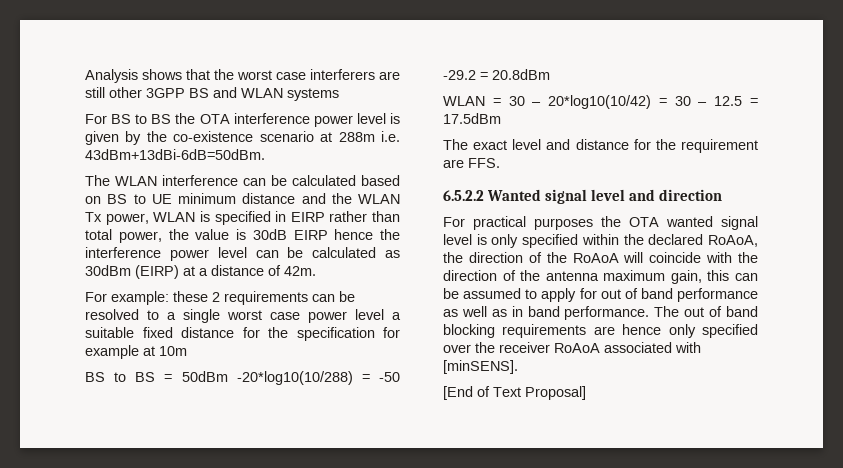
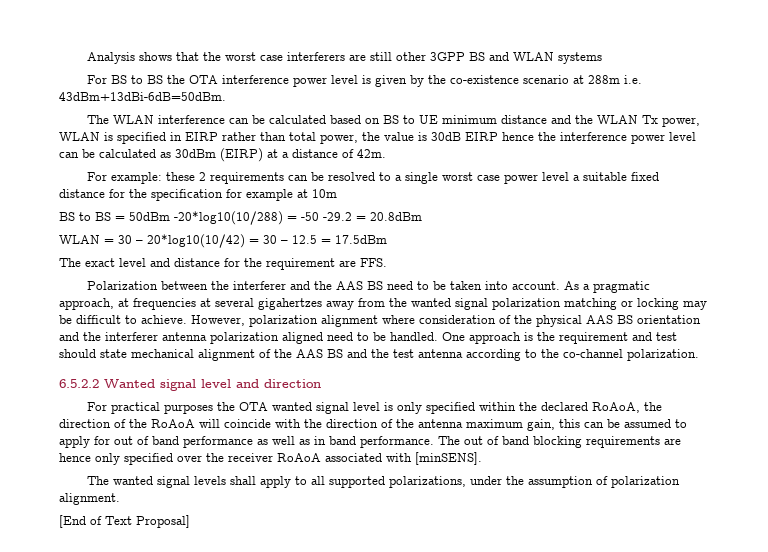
+ Polarization between the interferer and the AAS BS need to be taken into account. As a pragmatic approach, at frequencies at several gigahertzes away from the wanted signal polarization matching or locking may be difficult to achieve. However, polarization alignment where consideration of the physical AAS BS orientation and the interferer antenna polarization aligned need to be handled. One approach is the requirement and test should state mechanical alignment of the AAS BS and the test antenna according to the co-channel polarization.
+ The wanted signal levels shall apply to all supported polarizations, under the assumption of polarization alignment.

